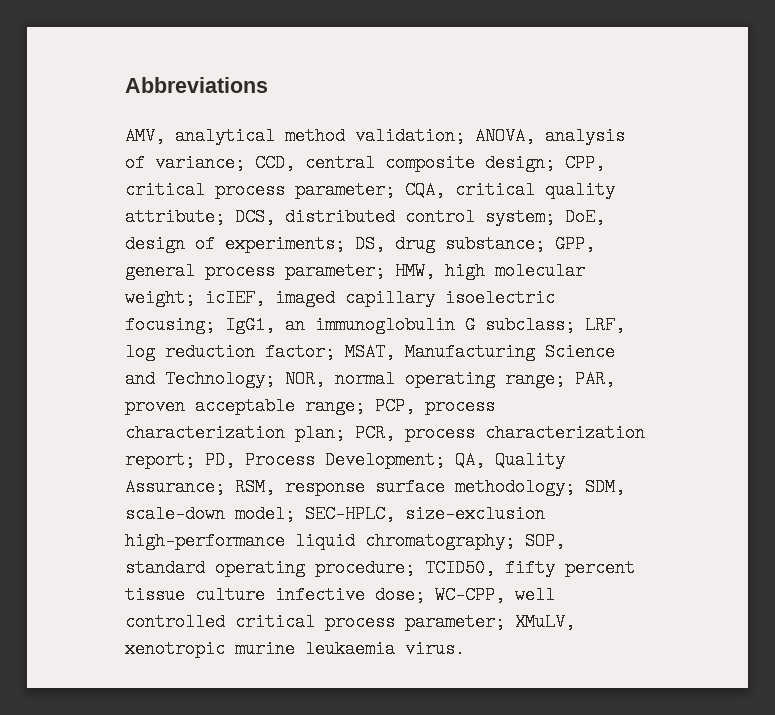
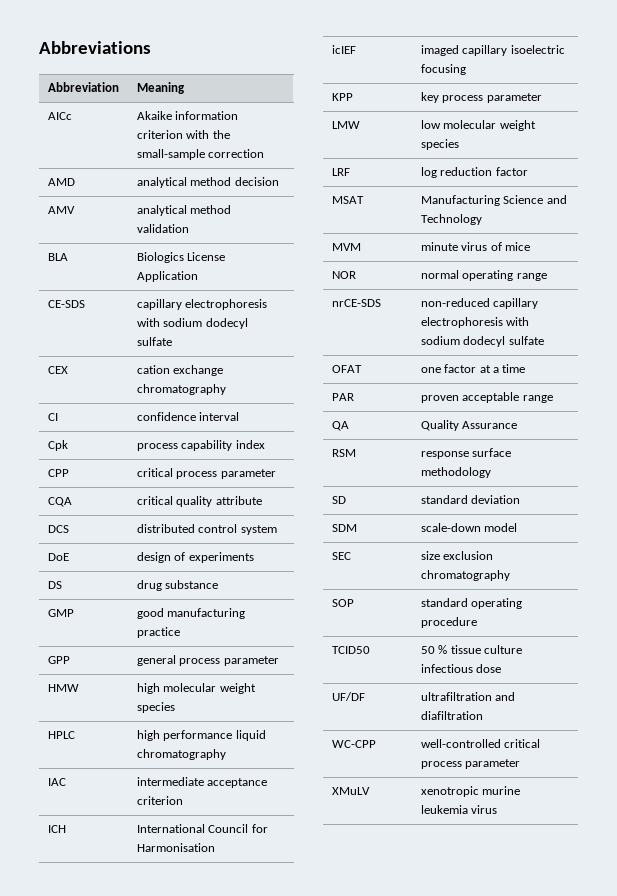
- AMV, analytical method validation; ANOVA, analysis of variance; CCD, central composite design; CPP, critical process parameter; CQA, critical quality attribute; DCS, distributed control system; DoE, design of experiments; DS, drug substance; GPP, general process parameter; HMW, high molecular weight; icIEF, imaged capillary isoelectric focusing; IgG1, an immunoglobulin G subclass; LRF, log reduction factor; MSAT, Manufacturing Science and Technology; NOR, normal operating range; PAR, proven acceptable range; PCP, process characterization plan; PCR, process characterization report; PD, Process Development; QA, Quality Assurance; RSM, response surface methodology; SDM, scale-down model; SEC-HPLC, size-exclusion high-performance liquid chromatography; SOP, standard operating procedure; TCID50, fifty percent tissue culture infective dose; WC-CPP, well controlled critical process parameter; XMuLV, xenotropic murine leukaemia virus.
+ Abbreviation | Meaning
+ AICc | Akaike information criterion with the small-sample correction
+ AMD | analytical method decision
+ AMV | analytical method validation
+ BLA | Biologics License Application
+ CE-SDS | capillary electrophoresis with sodium dodecyl sulfate
+ CEX | cation exchange chromatography
+ CI | confidence interval
+ Cpk | process capability index
+ CPP | critical process parameter
+ CQA | critical quality attribute
+ DCS | distributed control system
+ DoE | design of experiments
+ DS | drug substance
+ GMP | good manufacturing practice
+ GPP | general process parameter
+ HMW | high molecular weight species
+ HPLC | high performance liquid chromatography
+ IAC | intermediate acceptance criterion
+ ICH | International Council for Harmonisation
+ icIEF | imaged capillary isoelectric focusing
+ KPP | key process parameter
+ LMW | low molecular weight species
+ LRF | log reduction factor
+ MSAT | Manufacturing Science and Technology
+ MVM | minute virus of mice
+ NOR | normal operating range
+ nrCE-SDS | non-reduced capillary electrophoresis with sodium dodecyl sulfate
+ OFAT | one factor at a time
+ PAR | proven acceptable range
+ QA | Quality Assurance
+ RSM | response surface methodology
+ SD | standard deviation
+ SDM | scale-down model
+ SEC | size exclusion chromatography
+ SOP | standard operating procedure
+ TCID50 | 50 % tissue culture infectious dose
+ UF/DF | ultrafiltration and diafiltration
+ WC-CPP | well-controlled critical process parameter
+ XMuLV | xenotropic murine leukemia virus

